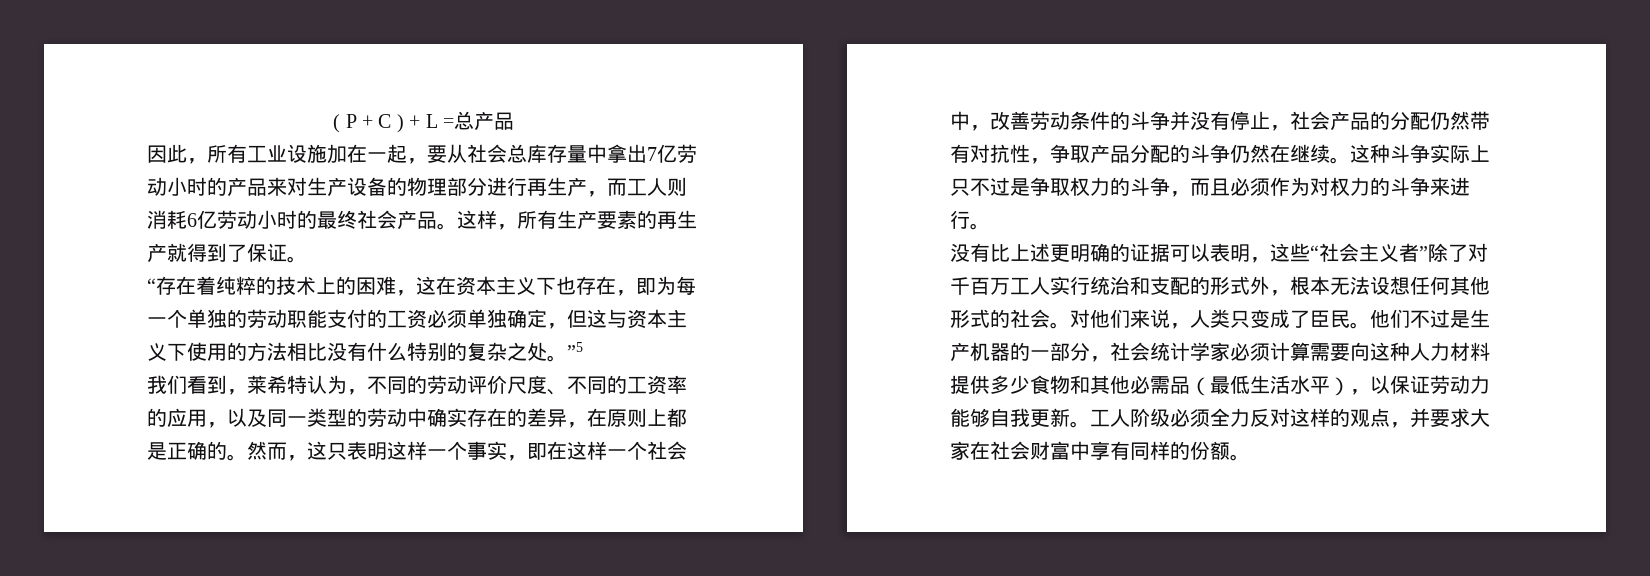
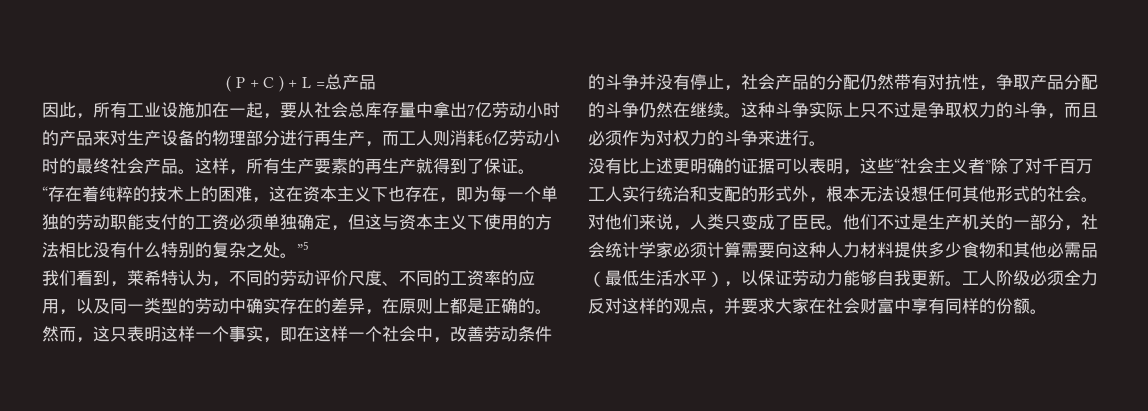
- 他们不过是生产机器的一部分，社会统计学家必须计算需要向这种人力材料提供多少食物和其他必需品（最低生活水平），以保证劳动力能够自我更新。
+ 他们不过是生产机关的一部分，社会统计学家必须计算需要向这种人力材料提供多少食物和其他必需品（最低生活水平），以保证劳动力能够自我更新。

